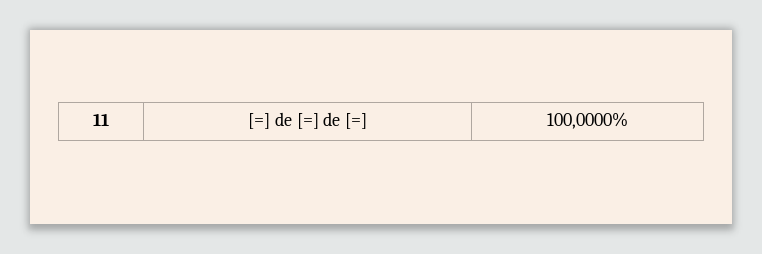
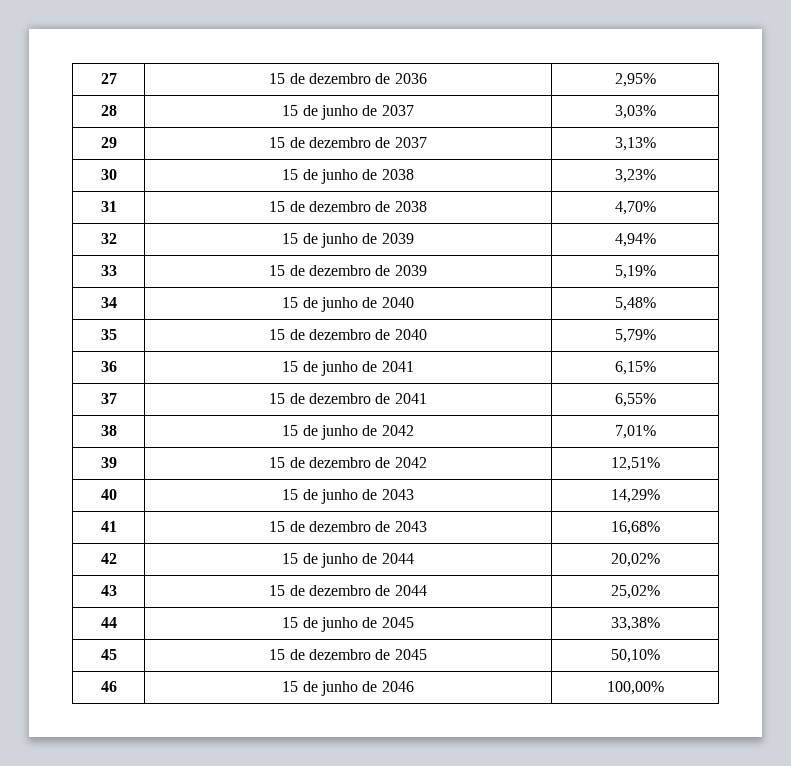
- 11 | [=] de [=] de [=] | 100,0000%
+ 27 | 15 de dezembro de 2036 | 2,95%
+ 28 | 15 de junho de 2037 | 3,03%
+ 29 | 15 de dezembro de 2037 | 3,13%
+ 30 | 15 de junho de 2038 | 3,23%
+ 31 | 15 de dezembro de 2038 | 4,70%
+ 32 | 15 de junho de 2039 | 4,94%
+ 33 | 15 de dezembro de 2039 | 5,19%
+ 34 | 15 de junho de 2040 | 5,48%
+ 35 | 15 de dezembro de 2040 | 5,79%
+ 36 | 15 de junho de 2041 | 6,15%
+ 37 | 15 de dezembro de 2041 | 6,55%
+ 38 | 15 de junho de 2042 | 7,01%
+ 39 | 15 de dezembro de 2042 | 12,51%
+ 40 | 15 de junho de 2043 | 14,29%
+ 41 | 15 de dezembro de 2043 | 16,68%
+ 42 | 15 de junho de 2044 | 20,02%
+ 43 | 15 de dezembro de 2044 | 25,02%
+ 44 | 15 de junho de 2045 | 33,38%
+ 45 | 15 de dezembro de 2045 | 50,10%
+ 46 | 15 de junho de 2046 | 100,00%

